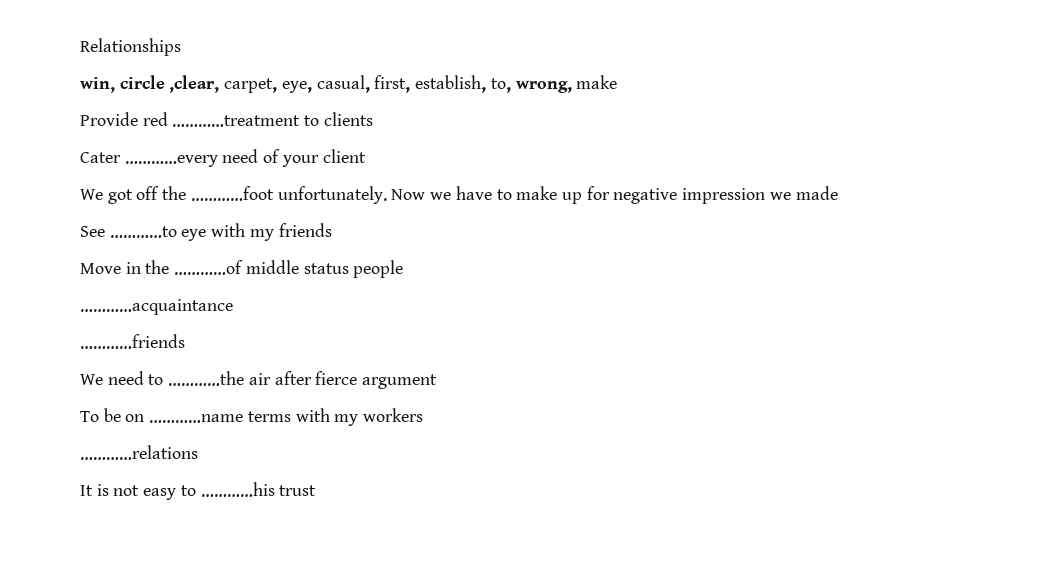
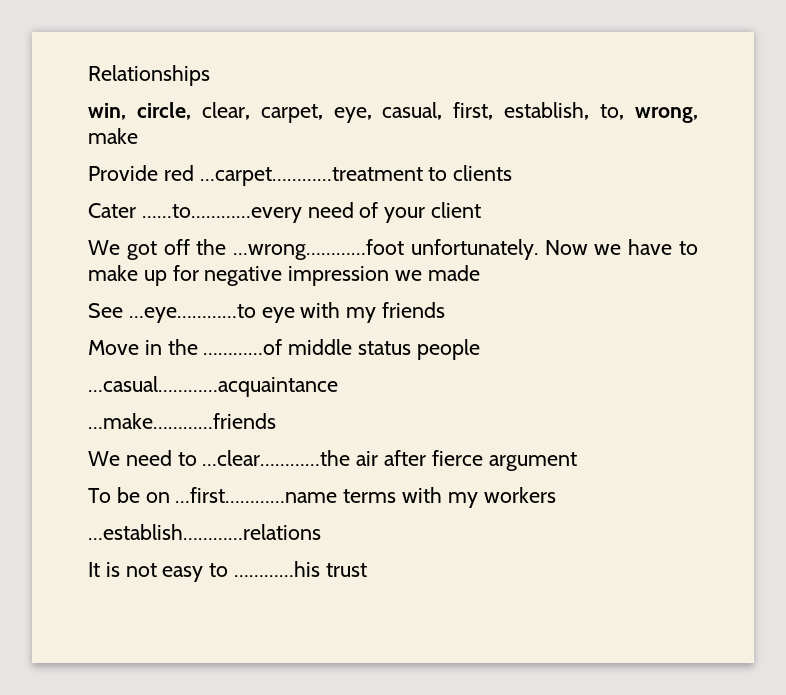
- win, circle ,clear, carpet, eye, casual, first, establish, to, wrong, make
+ win, circle, clear, carpet, eye, casual, first, establish, to, wrong, make
- Provide red …………treatment to clients
+ Provide red …carpet…………treatment to clients
- Cater …………every need of your client
+ Cater ……to…………every need of your client
- We got off the …………foot unfortunately.
+ We got off the …wrong…………foot unfortunately.
- See …………to eye with my friends
+ See …eye…………to eye with my friends
- …………acquaintance
- …………friends
+ …casual…………acquaintance
+ …make…………friends
- We need to …………the air after fierce argument
+ We need to …clear…………the air after fierce argument
- To be on …………name terms with my workers
+ To be on …first…………name terms with my workers
- …………relations
+ …establish…………relations

